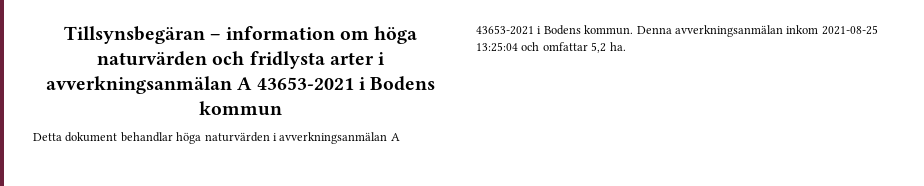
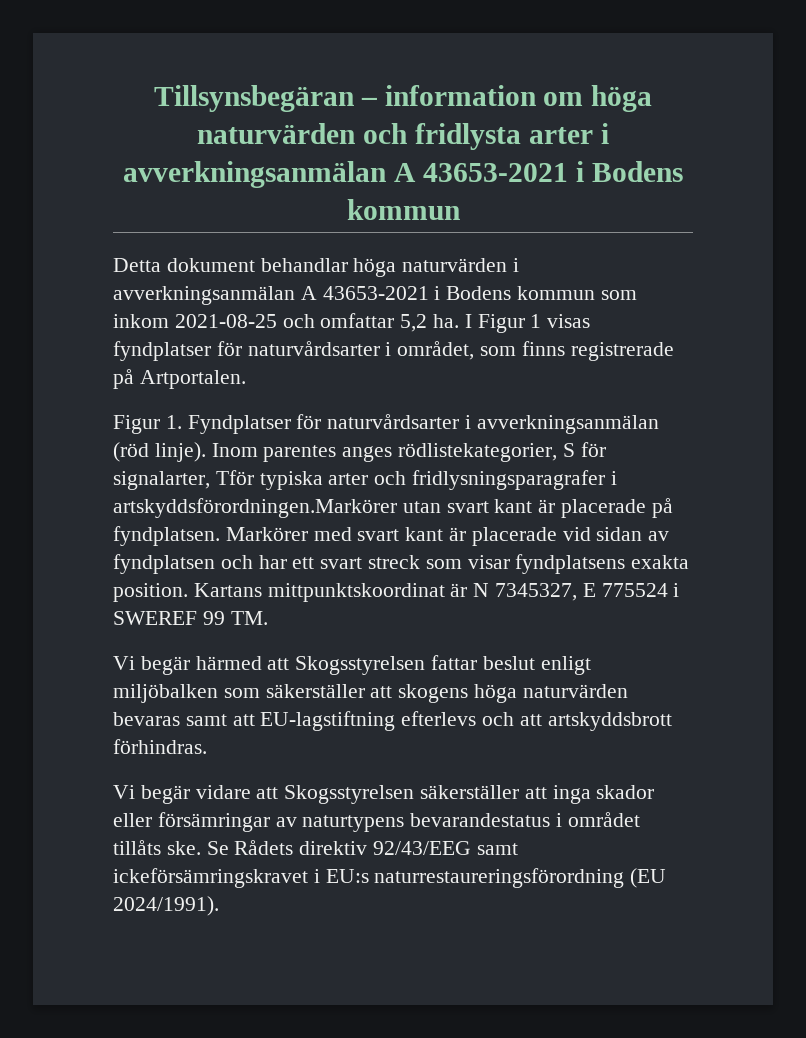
- Detta dokument behandlar höga naturvärden i avverkningsanmälan A 43653-2021 i Bodens kommun. Denna avverkningsanmälan inkom 2021-08-25 13:25:04 och omfattar 5,2 ha.
+ Detta dokument behandlar höga naturvärden i avverkningsanmälan A 43653-2021 i Bodens kommun som inkom 2021-08-25 och omfattar 5,2 ha.
+ I Figur 1 visas fyndplatser för naturvårdsarter i området, som finns registrerade på Artportalen.
+ Figur 1. Fyndplatser för naturvårdsarter i avverkningsanmälan (röd linje). Inom parentes anges rödlistekategorier, S för signalarter, Tför typiska arter och fridlysningsparagrafer i artskyddsförordningen.Markörer utan svart kant är placerade på fyndplatsen. Markörer med svart kant är placerade vid sidan av fyndplatsen och har ett svart streck som visar fyndplatsens exakta position. Kartans mittpunktskoordinat är N 7345327, E 775524 i SWEREF 99 TM.
+ Vi begär härmed att Skogsstyrelsen fattar beslut enligt miljöbalken som säkerställer att skogens höga naturvärden bevaras samt att EU-lagstiftning efterlevs och att artskyddsbrott förhindras.
+ Vi begär vidare att Skogsstyrelsen säkerställer att inga skador eller försämringar av naturtypens bevarandestatus i området tillåts ske. Se Rådets direktiv 92/43/EEG samt ickeförsämringskravet i EU:s naturrestaureringsförordning (EU 2024/1991).

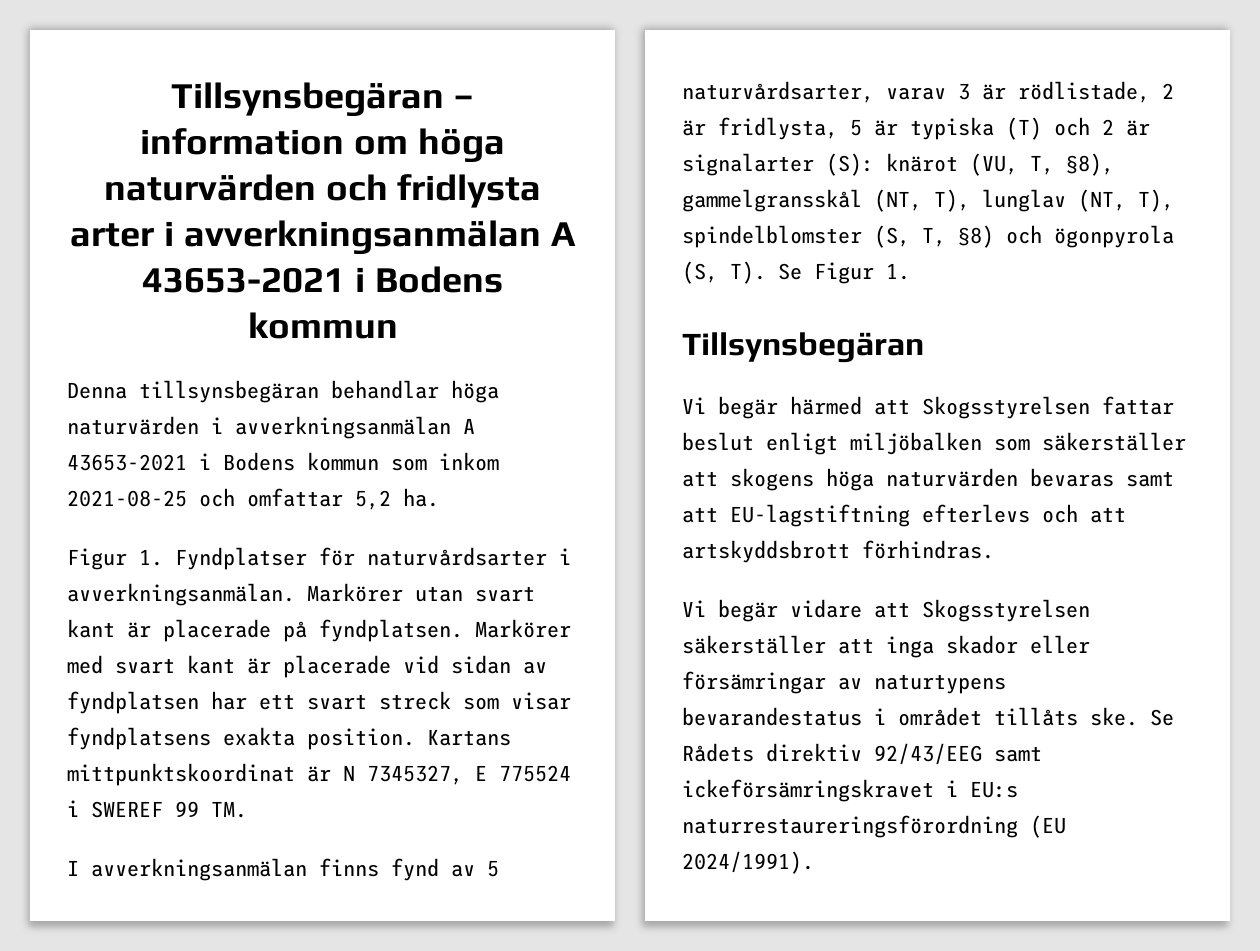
- Detta dokument behandlar höga naturvärden i avverkningsanmälan A 43653-2021 i Bodens kommun som inkom 2021-08-25 och omfattar 5,2 ha. I Figur 1 visas fyndplatser för naturvårdsarter i området, som finns registrerade på Artportalen.
+ Denna tillsynsbegäran behandlar höga naturvärden i avverkningsanmälan A 43653-2021 i Bodens kommun som inkom 2021-08-25 och omfattar 5,2 ha.
- Figur 1. Fyndplatser för naturvårdsarter i avverkningsanmälan (röd linje). Inom parentes anges rödlistekategorier, S för signalarter, Tför typiska arter och fridlysningsparagrafer i artskyddsförordningen.Markörer utan svart kant är placerade på fyndplatsen.
+ Figur 1. Fyndplatser för naturvårdsarter i avverkningsanmälan. Markörer utan svart kant är placerade på fyndplatsen.
- Markörer med svart kant är placerade vid sidan av fyndplatsen och har ett svart streck som visar fyndplatsens exakta position.
+ Markörer med svart kant är placerade vid sidan av fyndplatsen har ett svart streck som visar fyndplatsens exakta position.
+ I avverkningsanmälan finns fynd av 5 naturvårdsarter, varav 3 är rödlistade, 2 är fridlysta, 5 är typiska (T) och 2 är signalarter (S): knärot (VU, T, §8), gammelgransskål (NT, T), lunglav (NT, T), spindelblomster (S, T, §8) och ögonpyrola (S, T). Se Figur 1.
+ Tillsynsbegäran

